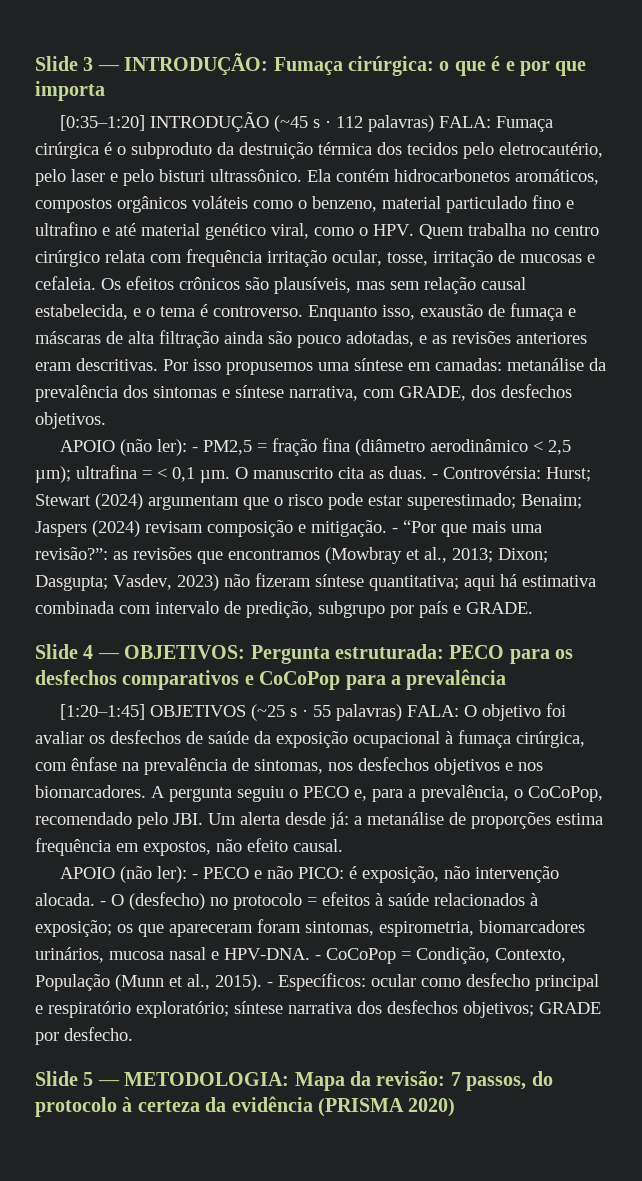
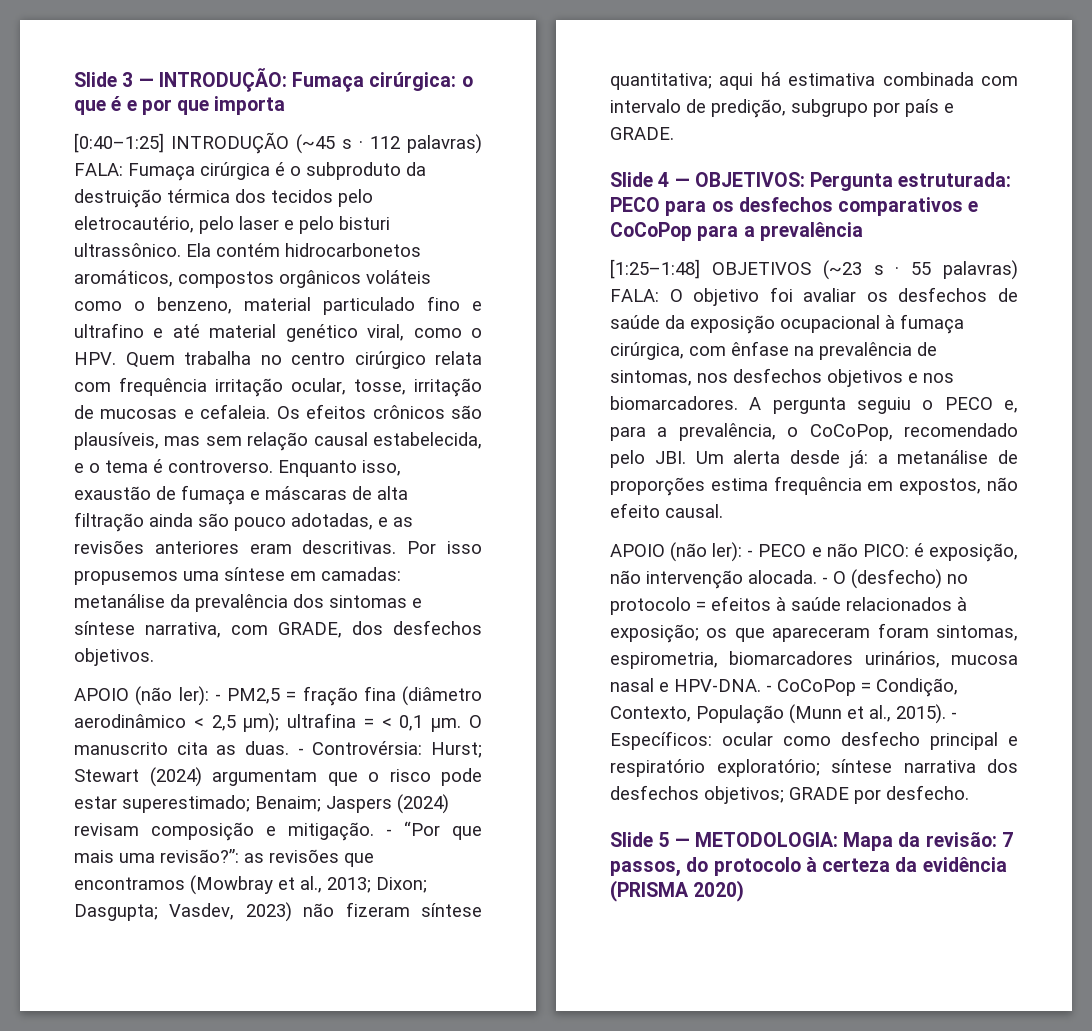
- [0:35–1:20] INTRODUÇÃO (~45 s · 112 palavras) FALA: Fumaça cirúrgica é o subproduto da destruição térmica dos tecidos pelo eletrocautério, pelo laser e pelo bisturi ultrassônico.
+ [0:40–1:25] INTRODUÇÃO (~45 s · 112 palavras) FALA: Fumaça cirúrgica é o subproduto da destruição térmica dos tecidos pelo eletrocautério, pelo laser e pelo bisturi ultrassônico.
- [1:20–1:45] OBJETIVOS (~25 s · 55 palavras) FALA: O objetivo foi avaliar os desfechos de saúde da exposição ocupacional à fumaça cirúrgica, com ênfase na prevalência de sintomas, nos desfechos objetivos e nos biomarcadores.
+ [1:25–1:48] OBJETIVOS (~23 s · 55 palavras) FALA: O objetivo foi avaliar os desfechos de saúde da exposição ocupacional à fumaça cirúrgica, com ênfase na prevalência de sintomas, nos desfechos objetivos e nos biomarcadores.

